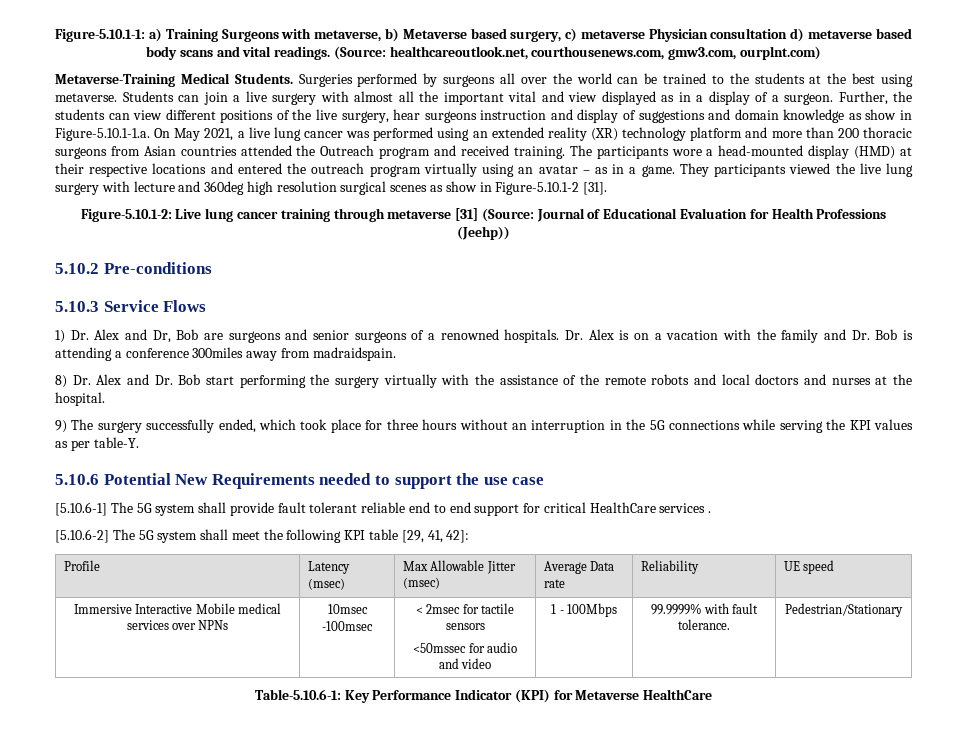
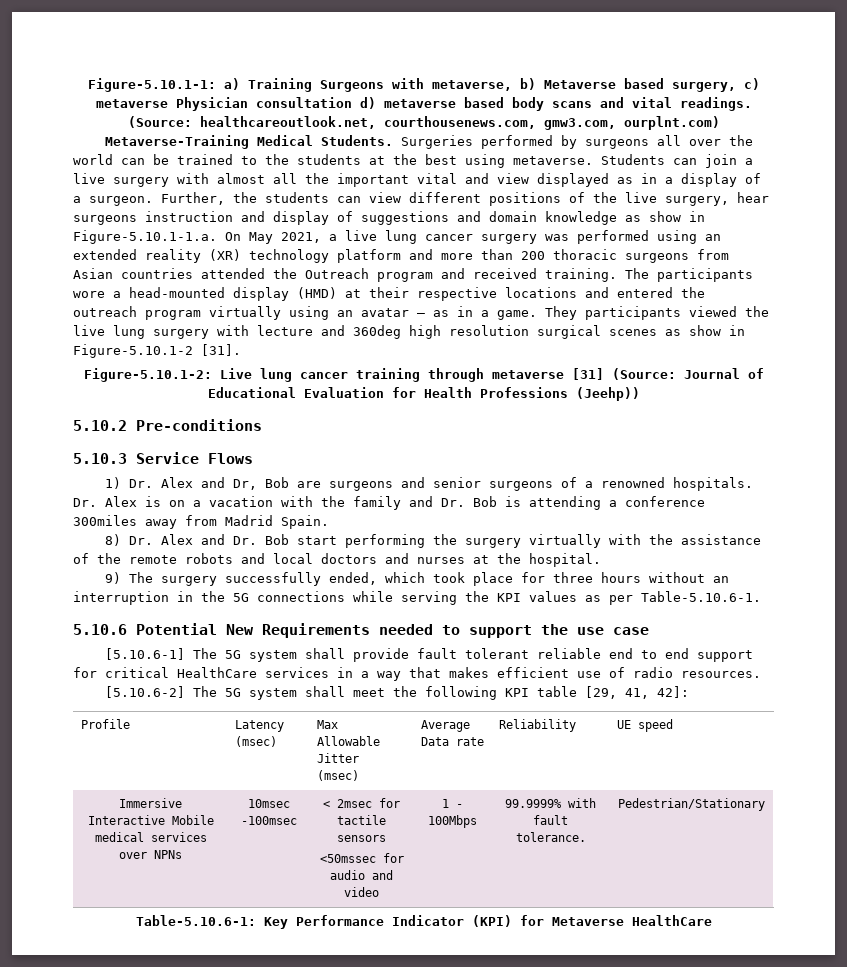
- Further, the students can view different positions of the live surgery, hear surgeons instruction and display of suggestions and domain knowledge as show in Figure-5.10.1-1.a. On May 2021, a live lung cancer was performed using an extended reality (XR) technology platform and more than 200 thoracic surgeons from Asian countries attended the Outreach program and received training.
+ Further, the students can view different positions of the live surgery, hear surgeons instruction and display of suggestions and domain knowledge as show in Figure-5.10.1-1.a. On May 2021, a live lung cancer surgery was performed using an extended reality (XR) technology platform and more than 200 thoracic surgeons from Asian countries attended the Outreach program and received training.
- Dr. Alex is on a vacation with the family and Dr. Bob is attending a conference 300miles away from madraidspain.
+ Dr. Alex is on a vacation with the family and Dr. Bob is attending a conference 300miles away from Madrid Spain.
- 9) The surgery successfully ended, which took place for three hours without an interruption in the 5G connections while serving the KPI values as per table-Y.
+ 9) The surgery successfully ended, which took place for three hours without an interruption in the 5G connections while serving the KPI values as per Table-5.10.6-1.
- [5.10.6-1] The 5G system shall provide fault tolerant reliable end to end support for critical HealthCare services .
+ [5.10.6-1] The 5G system shall provide fault tolerant reliable end to end support for critical HealthCare services in a way that makes efficient use of radio resources.

